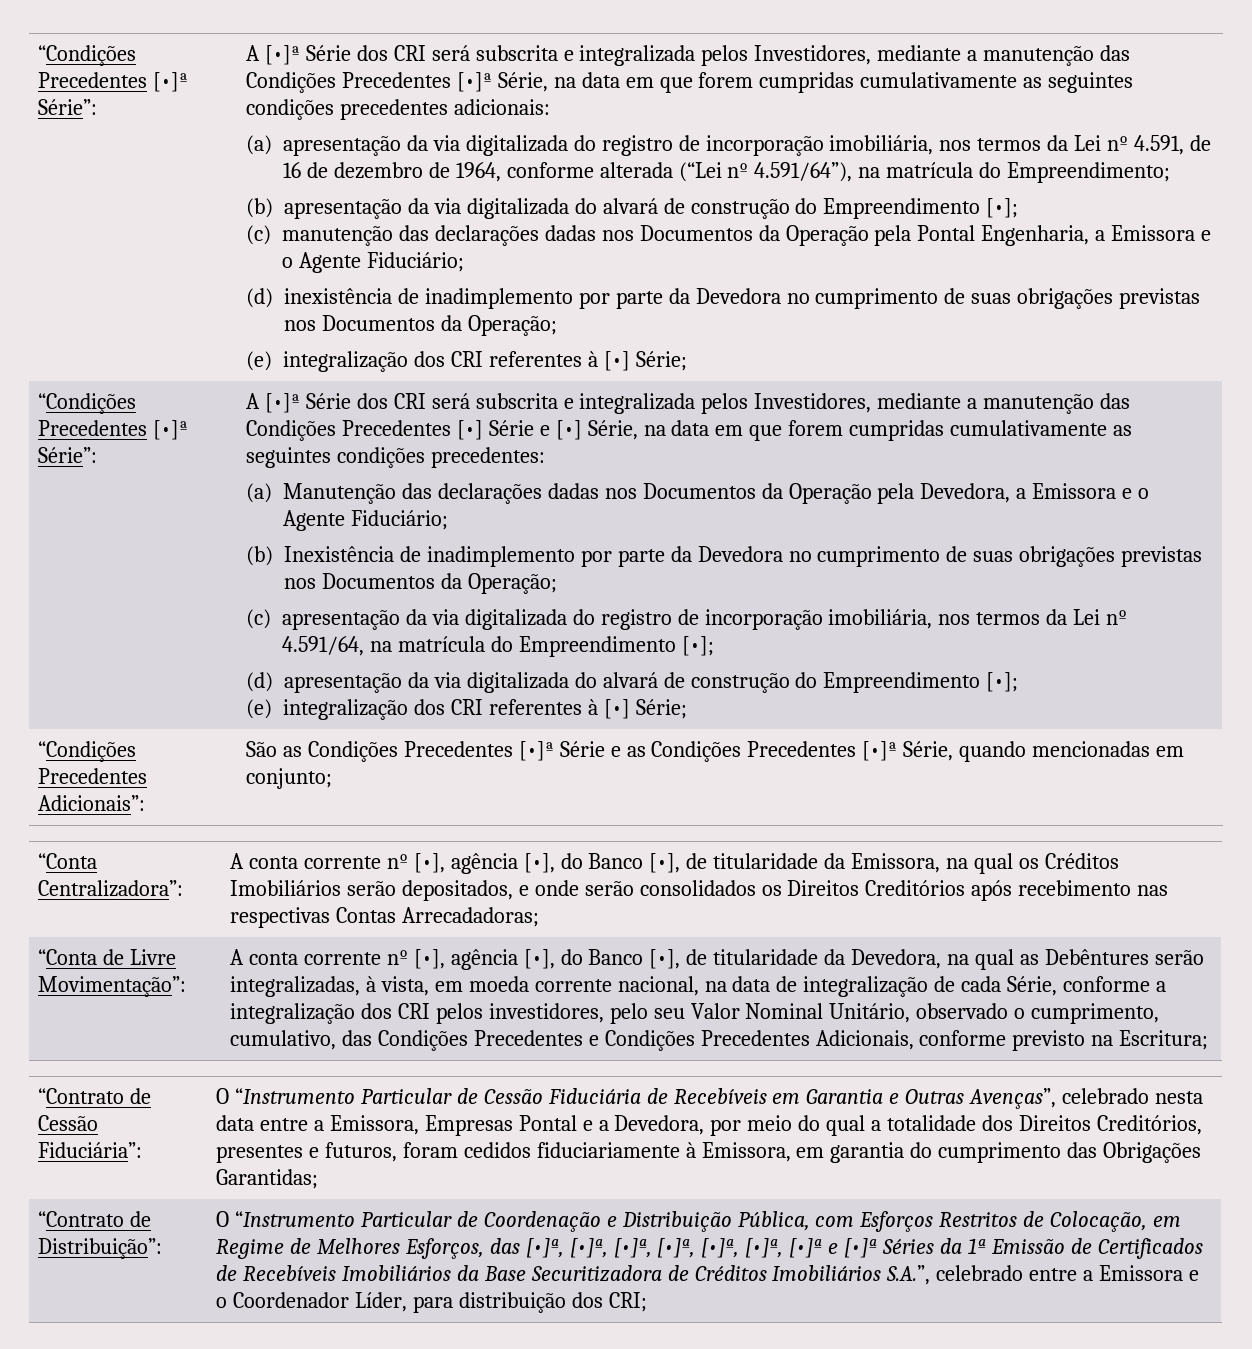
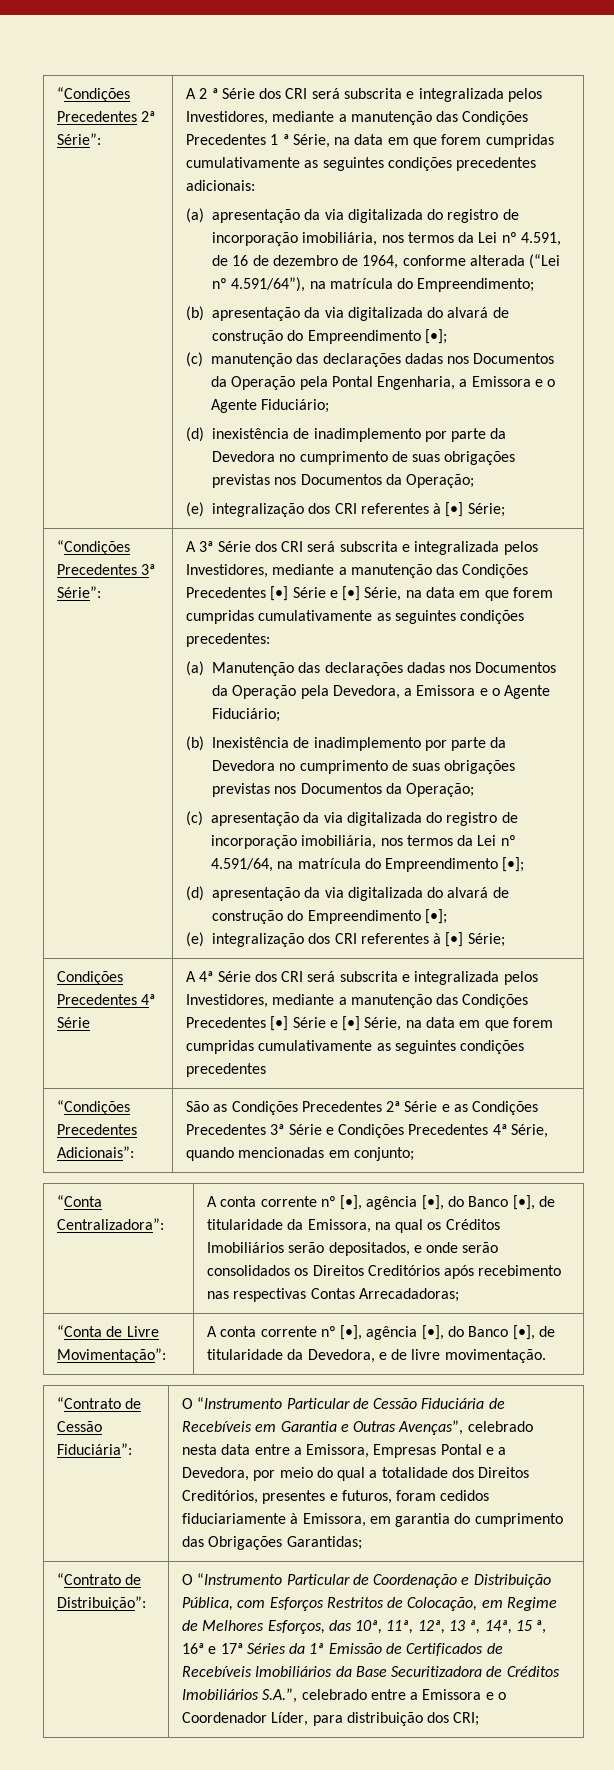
- “Condições Precedentes [•]ª Série”: | A [•]ª Série dos CRI será subscrita e integralizada pelos Investidores, mediante a manutenção das Condições Precedentes [•]ª Série, na data em que forem cumpridas cumulativamente as seguintes condições precedentes adicionais:
+ “Condições Precedentes 2ª Série”: | A 2 ª Série dos CRI será subscrita e integralizada pelos Investidores, mediante a manutenção das Condições Precedentes 1 ª Série, na data em que forem cumpridas cumulativamente as seguintes condições precedentes adicionais:
- “Condições Precedentes [•]ª Série”: | A [•]ª Série dos CRI será subscrita e integralizada pelos Investidores, mediante a manutenção das Condições Precedentes [•] Série e [•] Série, na data em que forem cumpridas cumulativamente as seguintes condições precedentes:
+ “Condições Precedentes 3ª Série”: | A 3ª Série dos CRI será subscrita e integralizada pelos Investidores, mediante a manutenção das Condições Precedentes [•] Série e [•] Série, na data em que forem cumpridas cumulativamente as seguintes condições precedentes:
+ Condições Precedentes 4ª Série | A 4ª Série dos CRI será subscrita e integralizada pelos Investidores, mediante a manutenção das Condições Precedentes [•] Série e [•] Série, na data em que forem cumpridas cumulativamente as seguintes condições precedentes
- “Condições Precedentes Adicionais”: | São as Condições Precedentes [•]ª Série e as Condições Precedentes [•]ª Série, quando mencionadas em conjunto;
+ “Condições Precedentes Adicionais”: | São as Condições Precedentes 2ª Série e as Condições Precedentes 3ª Série e Condições Precedentes 4ª Série, quando mencionadas em conjunto;
- A conta corrente nº [•], agência [•], do Banco [•], de titularidade da Devedora, na qual as Debêntures serão integralizadas, à vista, em moeda corrente nacional, na data de integralização de cada Série, conforme a integralização dos CRI pelos investidores, pelo seu Valor Nominal Unitário, observado o cumprimento, cumulativo, das Condições Precedentes e Condições Precedentes Adicionais, conforme previsto na Escritura;
+ A conta corrente nº [•], agência [•], do Banco [•], de titularidade da Devedora, e de livre movimentação.
- O “Instrumento Particular de Coordenação e Distribuição Pública, com Esforços Restritos de Colocação, em Regime de Melhores Esforços, das [•]ª, [•]ª, [•]ª, [•]ª, [•]ª, [•]ª, [•]ª e [•]ª Séries da 1ª Emissão de Certificados de Recebíveis Imobiliários da Base Securitizadora de Créditos Imobiliários S.A.”, celebrado entre a Emissora e o Coordenador Líder, para distribuição dos CRI;
+ O “Instrumento Particular de Coordenação e Distribuição Pública, com Esforços Restritos de Colocação, em Regime de Melhores Esforços, das 10ª, 11ª, 12ª, 13 ª, 14ª, 15 ª, 16ª e 17ª Séries da 1ª Emissão de Certificados de Recebíveis Imobiliários da Base Securitizadora de Créditos Imobiliários S.A.”, celebrado entre a Emissora e o Coordenador Líder, para distribuição dos CRI;

